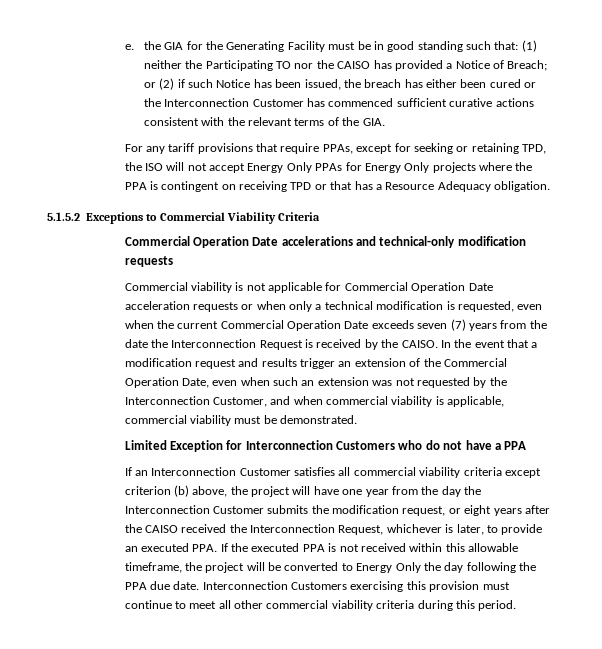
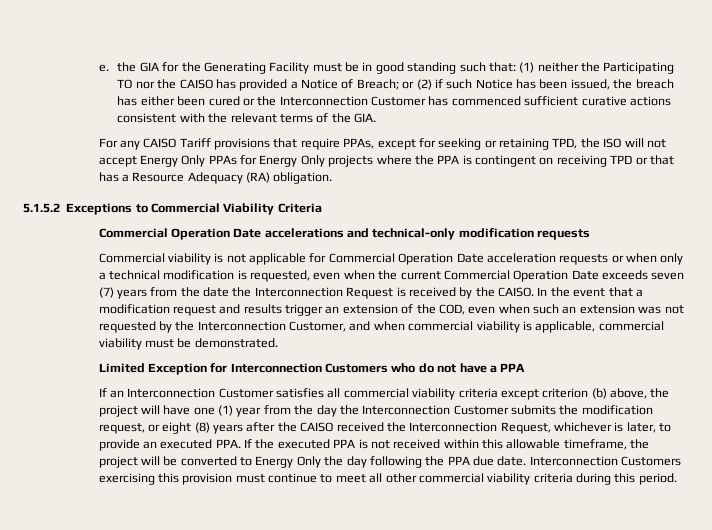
- For any tariff provisions that require PPAs, except for seeking or retaining TPD, the ISO will not accept Energy Only PPAs for Energy Only projects where the PPA is contingent on receiving TPD or that has a Resource Adequacy obligation.
+ For any CAISO Tariff provisions that require PPAs, except for seeking or retaining TPD, the ISO will not accept Energy Only PPAs for Energy Only projects where the PPA is contingent on receiving TPD or that has a Resource Adequacy (RA) obligation.
- In the event that a modification request and results trigger an extension of the Commercial Operation Date, even when such an extension was not requested by the Interconnection Customer, and when commercial viability is applicable, commercial viability must be demonstrated.
+ In the event that a modification request and results trigger an extension of the COD, even when such an extension was not requested by the Interconnection Customer, and when commercial viability is applicable, commercial viability must be demonstrated.
- If an Interconnection Customer satisfies all commercial viability criteria except criterion (b) above, the project will have one year from the day the Interconnection Customer submits the modification request, or eight years after the CAISO received the Interconnection Request, whichever is later, to provide an executed PPA. If the executed PPA is not received within this allowable timeframe, the project will be converted to Energy Only the day following the PPA due date.
+ If an Interconnection Customer satisfies all commercial viability criteria except criterion (b) above, the project will have one (1) year from the day the Interconnection Customer submits the modification request, or eight (8) years after the CAISO received the Interconnection Request, whichever is later, to provide an executed PPA. If the executed PPA is not received within this allowable timeframe, the project will be converted to Energy Only the day following the PPA due date.

